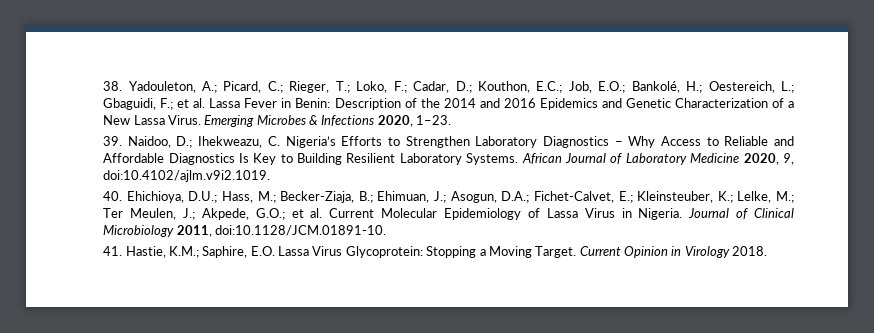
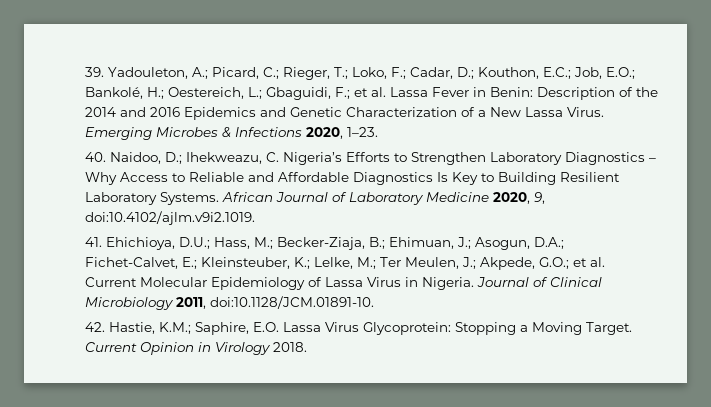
- 38. Yadouleton, A.; Picard, C.; Rieger, T.; Loko, F.; Cadar, D.; Kouthon, E.C.; Job, E.O.; Bankolé, H.; Oestereich, L.; Gbaguidi, F.; et al. Lassa Fever in Benin: Description of the 2014 and 2016 Epidemics and Genetic Characterization of a New Lassa Virus.
+ 39. Yadouleton, A.; Picard, C.; Rieger, T.; Loko, F.; Cadar, D.; Kouthon, E.C.; Job, E.O.; Bankolé, H.; Oestereich, L.; Gbaguidi, F.; et al. Lassa Fever in Benin: Description of the 2014 and 2016 Epidemics and Genetic Characterization of a New Lassa Virus.
- 39. Naidoo, D.; Ihekweazu, C. Nigeria’s Efforts to Strengthen Laboratory Diagnostics – Why Access to Reliable and Affordable Diagnostics Is Key to Building Resilient Laboratory Systems.
+ 40. Naidoo, D.; Ihekweazu, C. Nigeria’s Efforts to Strengthen Laboratory Diagnostics – Why Access to Reliable and Affordable Diagnostics Is Key to Building Resilient Laboratory Systems.
- 40. Ehichioya, D.U.; Hass, M.; Becker-Ziaja, B.; Ehimuan, J.; Asogun, D.A.; Fichet-Calvet, E.; Kleinsteuber, K.; Lelke, M.; Ter Meulen, J.; Akpede, G.O.; et al. Current Molecular Epidemiology of Lassa Virus in Nigeria.
+ 41. Ehichioya, D.U.; Hass, M.; Becker-Ziaja, B.; Ehimuan, J.; Asogun, D.A.; Fichet-Calvet, E.; Kleinsteuber, K.; Lelke, M.; Ter Meulen, J.; Akpede, G.O.; et al. Current Molecular Epidemiology of Lassa Virus in Nigeria.
- 41. Hastie, K.M.; Saphire, E.O. Lassa Virus Glycoprotein: Stopping a Moving Target.
+ 42. Hastie, K.M.; Saphire, E.O. Lassa Virus Glycoprotein: Stopping a Moving Target.

